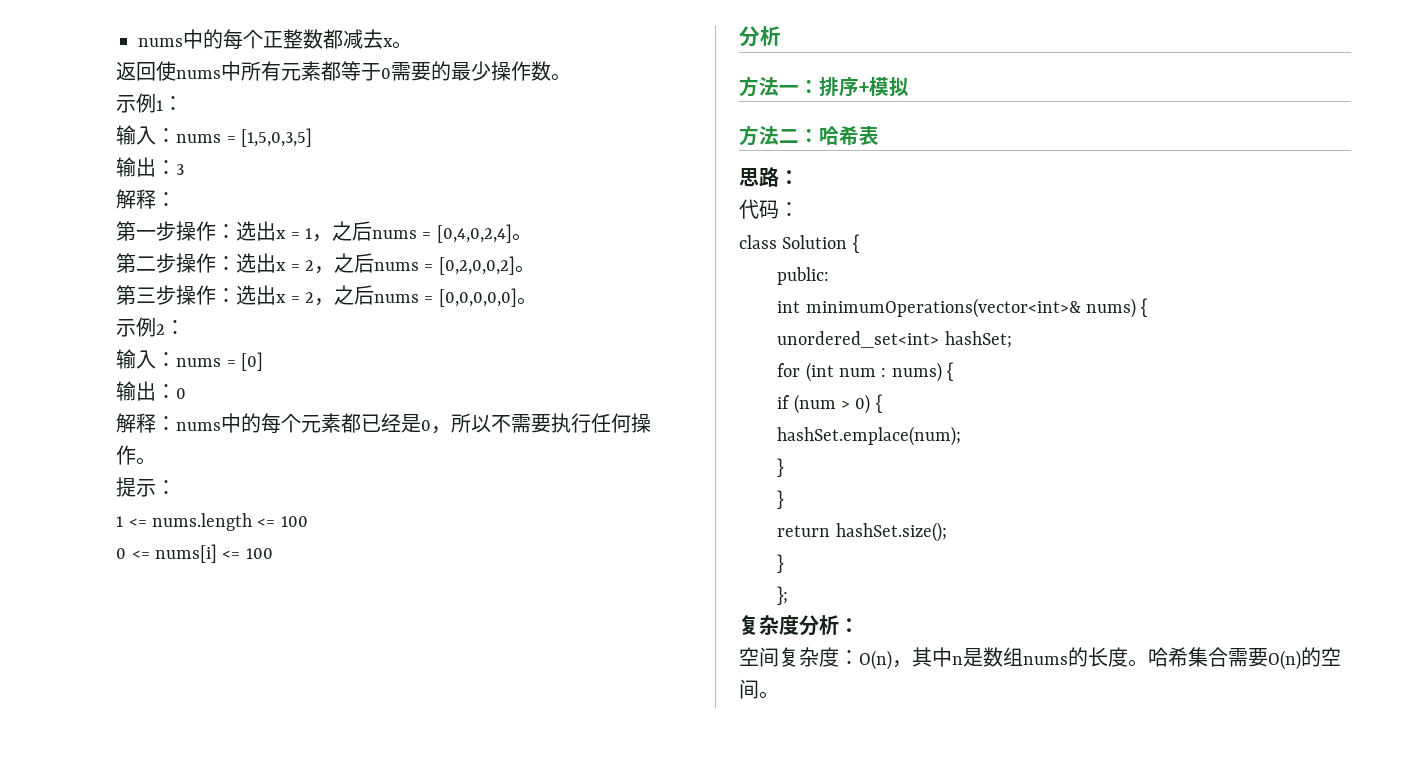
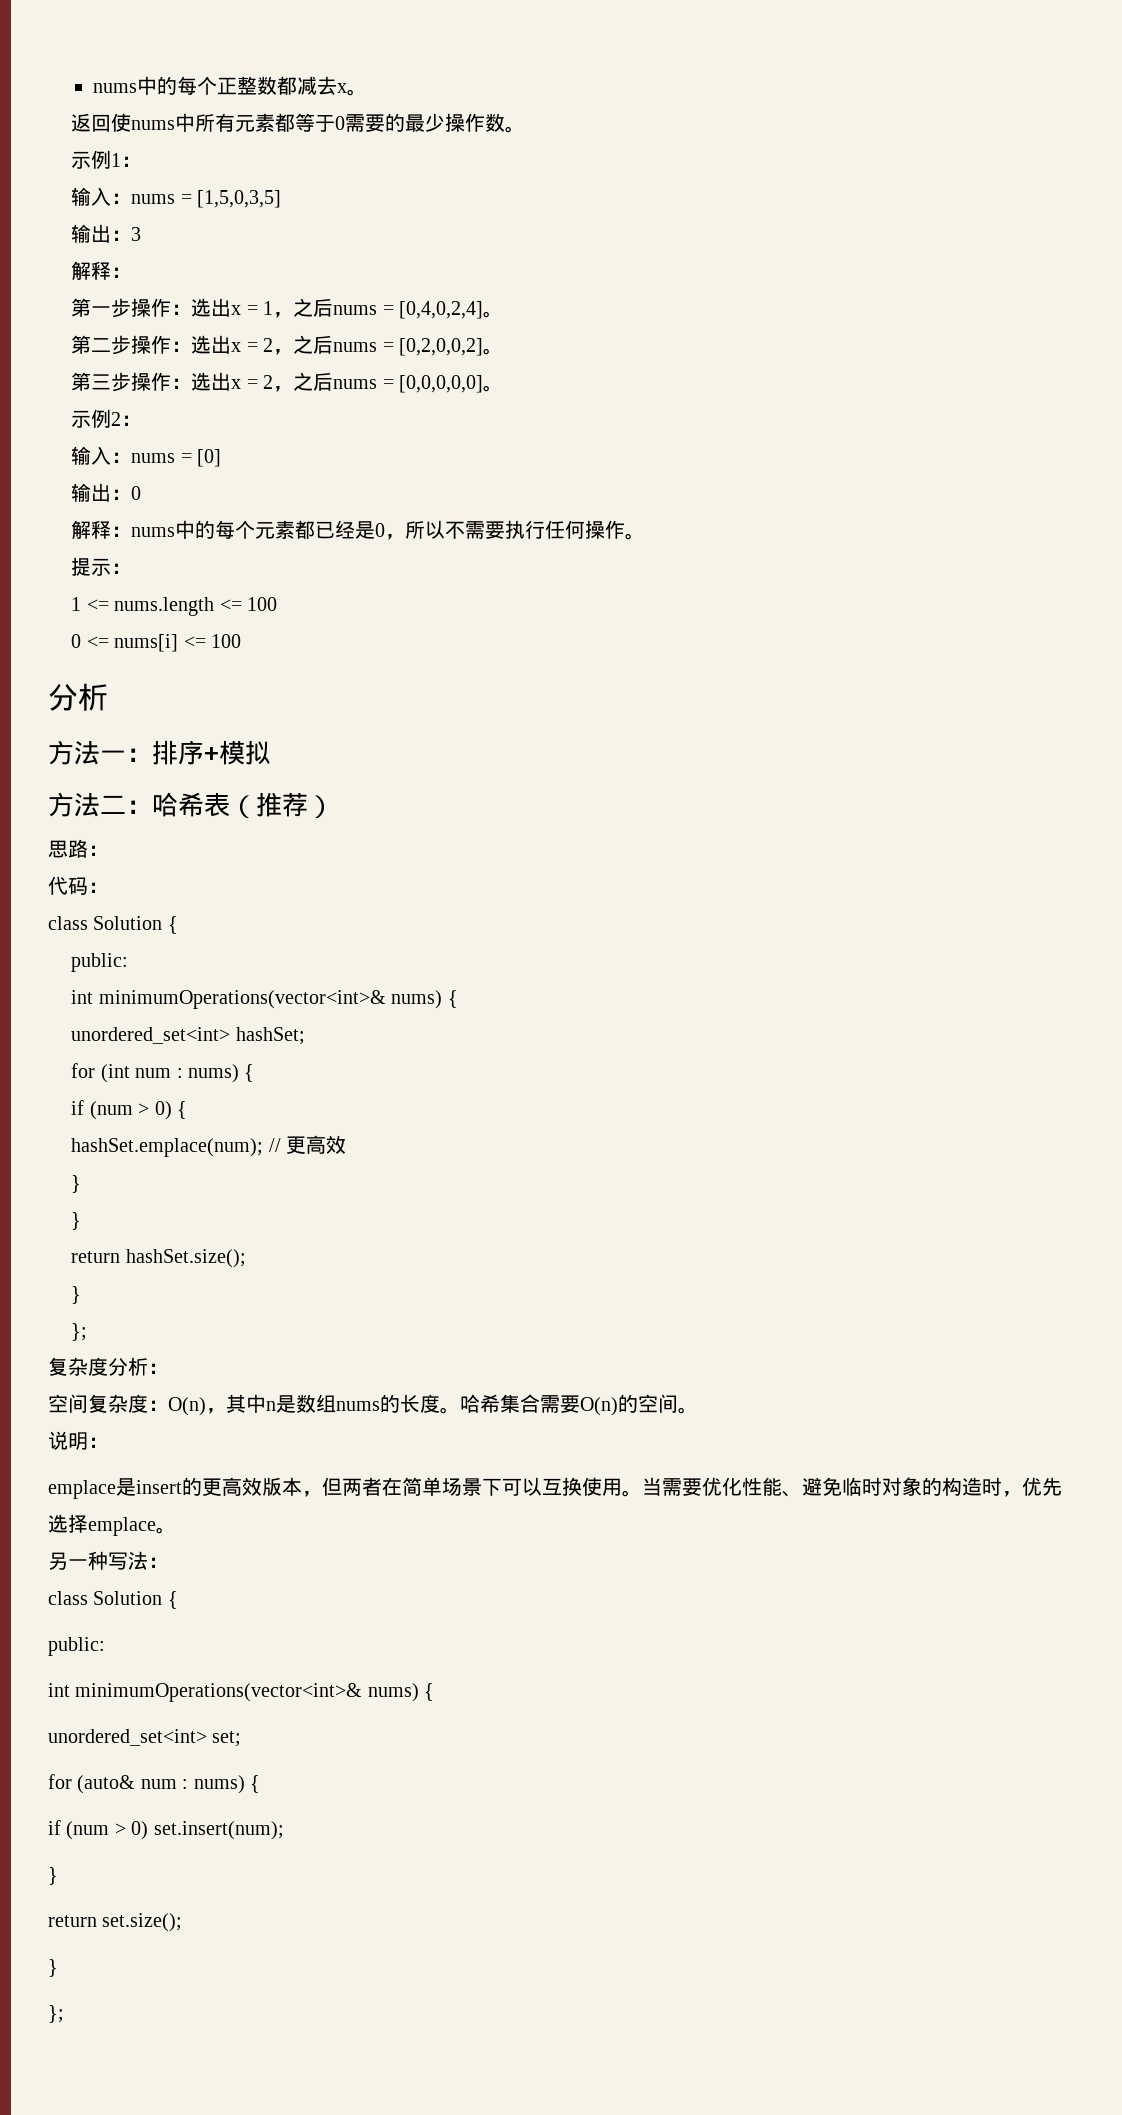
- 方法二：哈希表
+ 方法二：哈希表（推荐）
- hashSet.emplace(num);
+ hashSet.emplace(num); // 更高效
+ 说明：
+ emplace是insert的更高效版本，但两者在简单场景下可以互换使用。当需要优化性能、避免临时对象的构造时，优先选择emplace。
+ 另一种写法：
+ class Solution {
+ public:
+ int minimumOperations(vector<int>& nums) {
+ unordered_set<int> set;
+ for (auto& num : nums) {
+ if (num > 0) set.insert(num);
+ }
+ return set.size();
+ }
+ };

